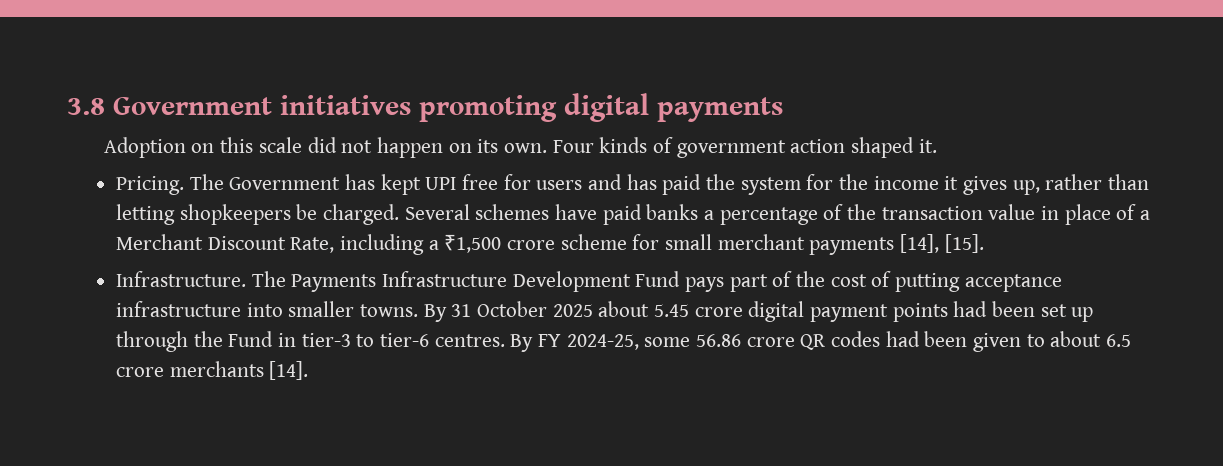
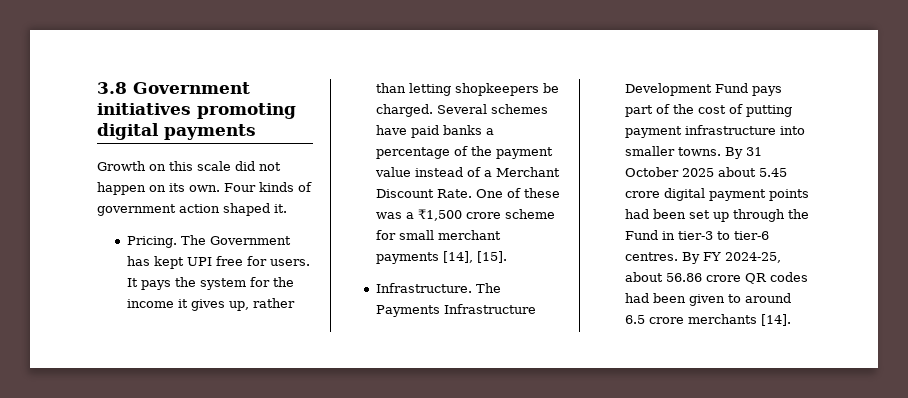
- Adoption on this scale did not happen on its own.
+ Growth on this scale did not happen on its own.
- The Government has kept UPI free for users and has paid the system for the income it gives up, rather than letting shopkeepers be charged.
+ The Government has kept UPI free for users. It pays the system for the income it gives up, rather than letting shopkeepers be charged.
- Several schemes have paid banks a percentage of the transaction value in place of a Merchant Discount Rate, including a ₹1,500 crore scheme for small merchant payments [14], [15].
+ Several schemes have paid banks a percentage of the payment value instead of a Merchant Discount Rate. One of these was a ₹1,500 crore scheme for small merchant payments [14], [15].
- The Payments Infrastructure Development Fund pays part of the cost of putting acceptance infrastructure into smaller towns.
+ The Payments Infrastructure Development Fund pays part of the cost of putting payment infrastructure into smaller towns.
- By FY 2024-25, some 56.86 crore QR codes had been given to about 6.5 crore merchants [14].
+ By FY 2024-25, about 56.86 crore QR codes had been given to around 6.5 crore merchants [14].

